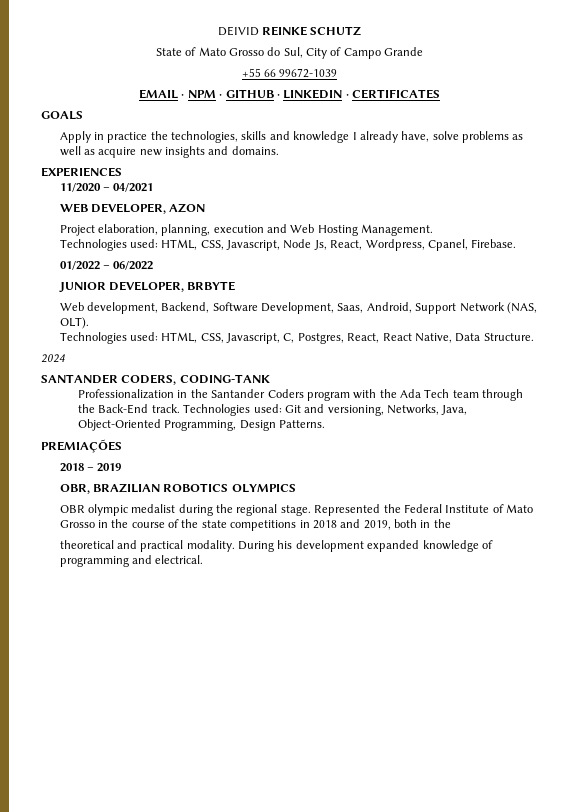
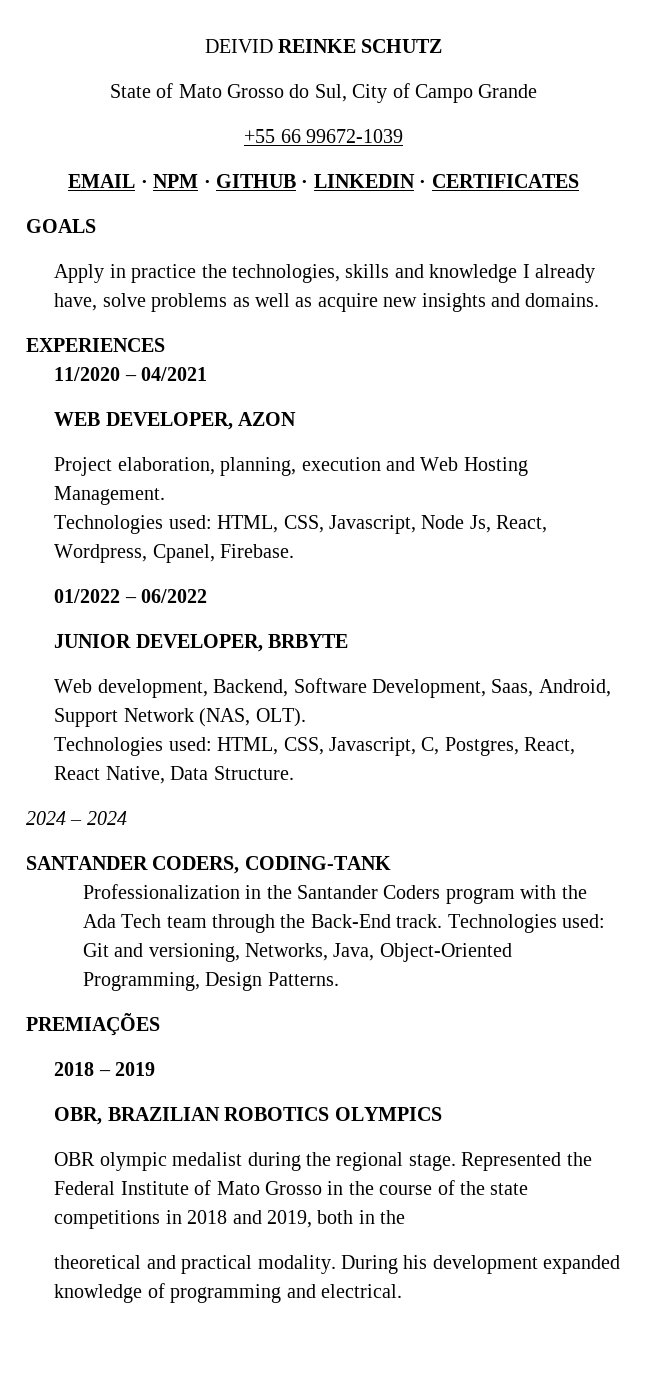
- 2024
+ 2024 – 2024

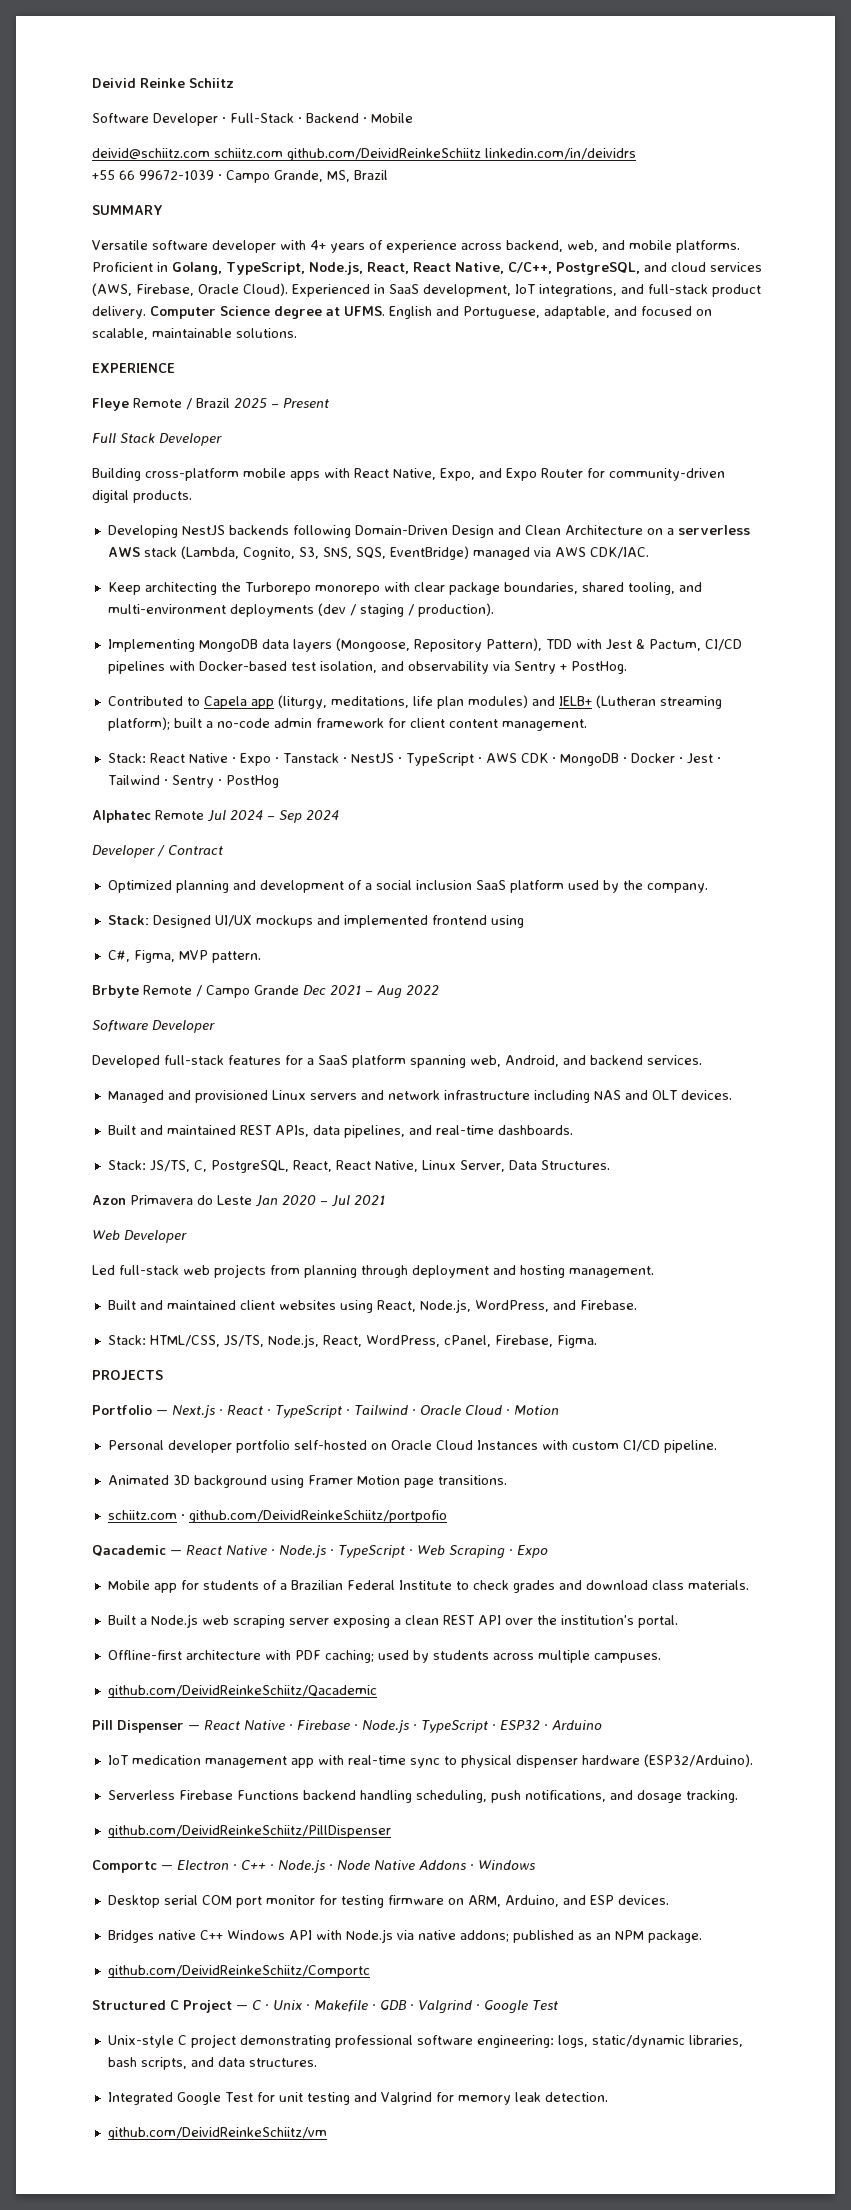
- DEIVID REINKE SCHUTZ
- State of Mato Grosso do Sul, City of Campo Grande
- +55 66 99672-1039
- EMAIL · NPM · GITHUB · LINKEDIN · CERTIFICATES
- GOALS
- Apply in practice the technologies, skills and knowledge I already have, solve problems as well as acquire new insights and domains.
- EXPERIENCES
- 11/2020 – 04/2021
- WEB DEVELOPER, AZON
- Project elaboration, planning, execution and Web Hosting Management.
- Technologies used: HTML, CSS, Javascript, Node Js, React, Wordpress, Cpanel, Firebase.
- 01/2022 – 06/2022
- JUNIOR DEVELOPER, BRBYTE
- Web development, Backend, Software Development, Saas, Android, Support Network (NAS, OLT).
- Technologies used: HTML, CSS, Javascript, C, Postgres, React, React Native, Data Structure.
- 2024 – 2024
+ Deivid Reinke Schiitz
+ Software Developer · Full-Stack · Backend · Mobile
+ deivid@schiitz.com schiitz.com github.com/DeividReinkeSchiitz linkedin.com/in/deividrs
+ +55 66 99672-1039 · Campo Grande, MS, Brazil
+ SUMMARY
+ Versatile software developer with 4+ years of experience across backend, web, and mobile platforms. Proficient in Golang, TypeScript, Node.js, React, React Native, C/C++, PostgreSQL, and cloud services (AWS, Firebase, Oracle Cloud). Experienced in SaaS development, IoT integrations, and full-stack product delivery. Computer Science degree at UFMS. English and Portuguese, adaptable, and focused on scalable, maintainable solutions.
+ EXPERIENCE
+ Fleye Remote / Brazil 2025 – Present
+ Full Stack Developer
+ Building cross-platform mobile apps with React Native, Expo, and Expo Router for community-driven digital products.
+ Developing NestJS backends following Domain-Driven Design and Clean Architecture on a serverless AWS stack (Lambda, Cognito, S3, SNS, SQS, EventBridge) managed via AWS CDK/IAC.
+ Keep architecting the Turborepo monorepo with clear package boundaries, shared tooling, and multi-environment deployments (dev / staging / production).
+ Implementing MongoDB data layers (Mongoose, Repository Pattern), TDD with Jest & Pactum, CI/CD pipelines with Docker-based test isolation, and observability via Sentry + PostHog.
+ Contributed to Capela app (liturgy, meditations, life plan modules) and IELB+ (Lutheran streaming platform); built a no-code admin framework for client content management.
+ Stack: React Native · Expo · Tanstack · NestJS · TypeScript · AWS CDK · MongoDB · Docker · Jest · Tailwind · Sentry · PostHog
+ Alphatec Remote Jul 2024 – Sep 2024
- SANTANDER CODERS, CODING-TANK
- Professionalization in the Santander Coders program with the Ada Tech team through the Back-End track. Technologies used: Git and versioning, Networks, Java, Object-Oriented Programming, Design Patterns.
- PREMIAÇÕES
- 2018 – 2019
- OBR, BRAZILIAN ROBOTICS OLYMPICS
- OBR olympic medalist during the regional stage. Represented the Federal Institute of Mato Grosso in the course of the state competitions in 2018 and 2019, both in the
- theoretical and practical modality. During his development expanded knowledge of programming and electrical.
+ Developer / Contract
+ Optimized planning and development of a social inclusion SaaS platform used by the company.
+ Stack: Designed UI/UX mockups and implemented frontend using
+ C#, Figma, MVP pattern.
+ Brbyte Remote / Campo Grande Dec 2021 – Aug 2022
+ Software Developer
+ Developed full-stack features for a SaaS platform spanning web, Android, and backend services.
+ Managed and provisioned Linux servers and network infrastructure including NAS and OLT devices.
+ Built and maintained REST APIs, data pipelines, and real-time dashboards.
+ Stack: JS/TS, C, PostgreSQL, React, React Native, Linux Server, Data Structures.
+ Azon Primavera do Leste Jan 2020 – Jul 2021
+ Web Developer
+ Led full-stack web projects from planning through deployment and hosting management.
+ Built and maintained client websites using React, Node.js, WordPress, and Firebase.
+ Stack: HTML/CSS, JS/TS, Node.js, React, WordPress, cPanel, Firebase, Figma.
+ PROJECTS
+ Portfolio — Next.js · React · TypeScript · Tailwind · Oracle Cloud · Motion
+ Personal developer portfolio self-hosted on Oracle Cloud Instances with custom CI/CD pipeline.
+ Animated 3D background using Framer Motion page transitions.
+ schiitz.com · github.com/DeividReinkeSchiitz/portpofio
+ Qacademic — React Native · Node.js · TypeScript · Web Scraping · Expo
+ Mobile app for students of a Brazilian Federal Institute to check grades and download class materials.
+ Built a Node.js web scraping server exposing a clean REST API over the institution's portal.
+ Offline-first architecture with PDF caching; used by students across multiple campuses.
+ github.com/DeividReinkeSchiitz/Qacademic
+ Pill Dispenser — React Native · Firebase · Node.js · TypeScript · ESP32 · Arduino
+ IoT medication management app with real-time sync to physical dispenser hardware (ESP32/Arduino).
+ Serverless Firebase Functions backend handling scheduling, push notifications, and dosage tracking.
+ github.com/DeividReinkeSchiitz/PillDispenser
+ Comportc — Electron · C++ · Node.js · Node Native Addons · Windows
+ Desktop serial COM port monitor for testing firmware on ARM, Arduino, and ESP devices.
+ Bridges native C++ Windows API with Node.js via native addons; published as an NPM package.
+ github.com/DeividReinkeSchiitz/Comportc
+ Structured C Project — C · Unix · Makefile · GDB · Valgrind · Google Test
+ Unix-style C project demonstrating professional software engineering: logs, static/dynamic libraries, bash scripts, and data structures.
+ Integrated Google Test for unit testing and Valgrind for memory leak detection.
+ github.com/DeividReinkeSchiitz/vm

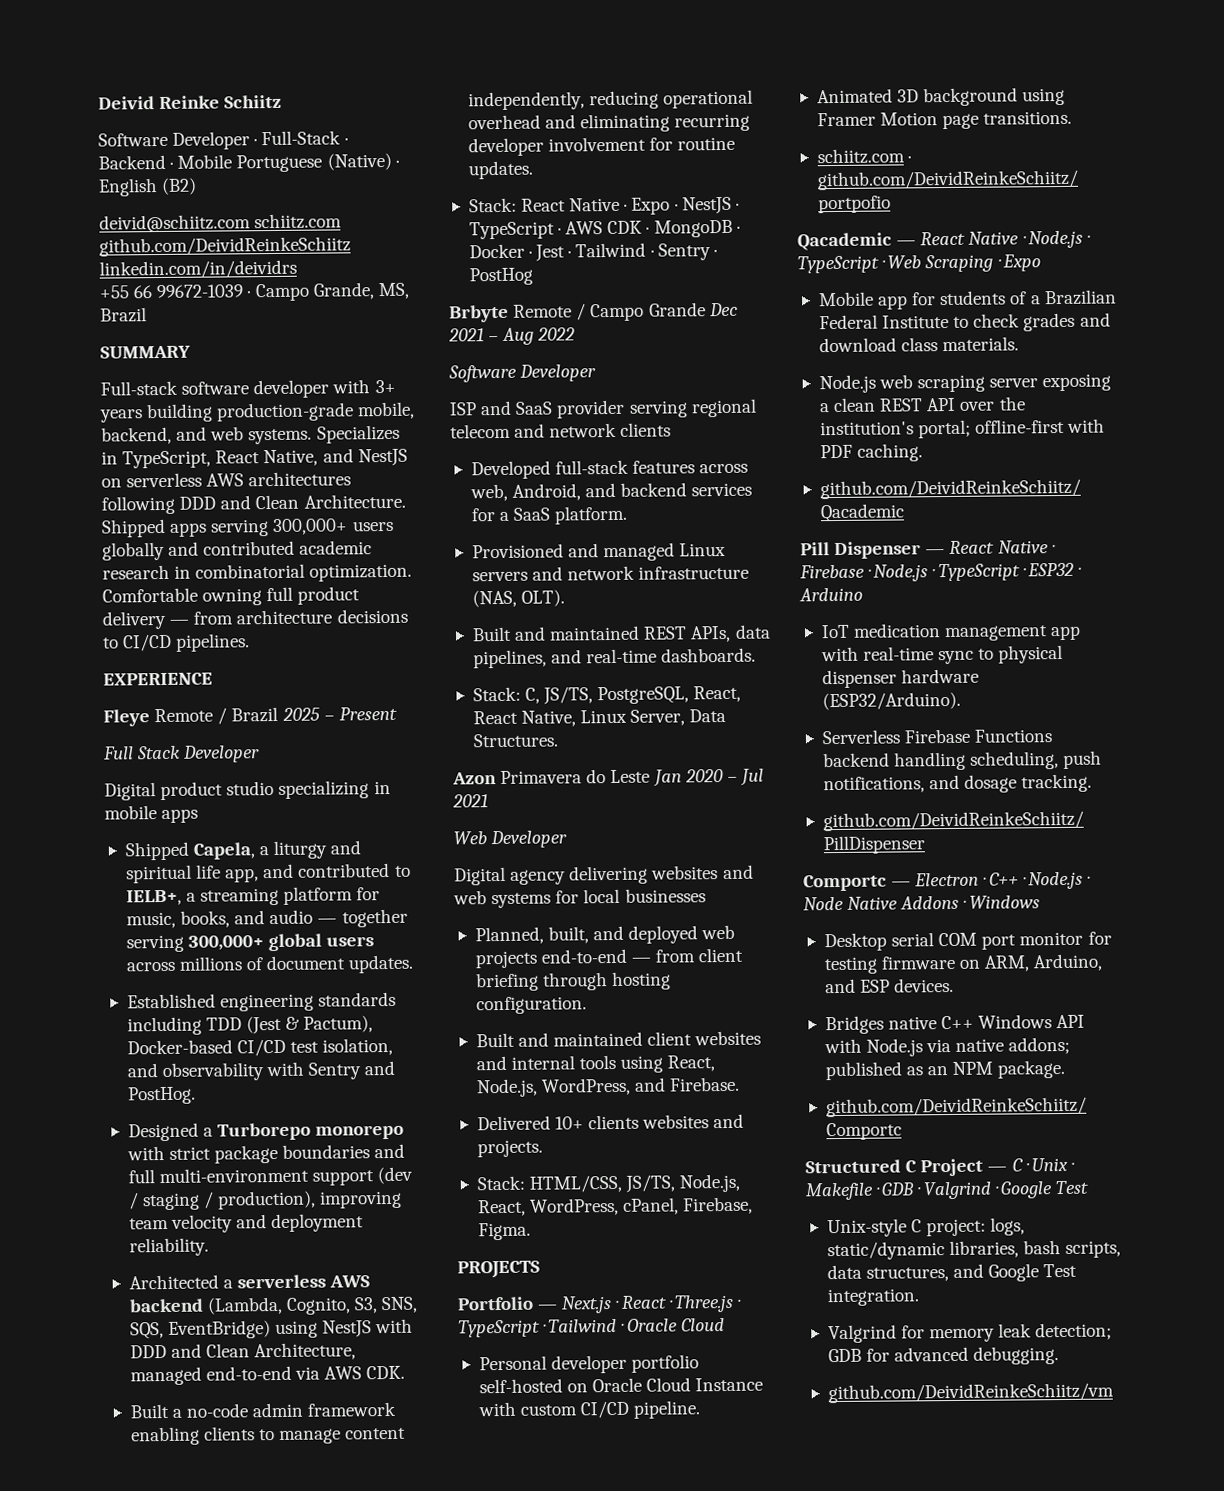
- Software Developer · Full-Stack · Backend · Mobile
+ Software Developer · Full-Stack · Backend · Mobile Portuguese (Native) · English (B2)
- Versatile software developer with 4+ years of experience across backend, web, and mobile platforms. Proficient in Golang, TypeScript, Node.js, React, React Native, C/C++, PostgreSQL, and cloud services (AWS, Firebase, Oracle Cloud). Experienced in SaaS development, IoT integrations, and full-stack product delivery. Computer Science degree at UFMS. English and Portuguese, adaptable, and focused on scalable, maintainable solutions.
+ Full-stack software developer with 3+ years building production-grade mobile, backend, and web systems. Specializes in TypeScript, React Native, and NestJS on serverless AWS architectures following DDD and Clean Architecture. Shipped apps serving 300,000+ users globally and contributed academic research in combinatorial optimization. Comfortable owning full product delivery — from architecture decisions to CI/CD pipelines.
- Building cross-platform mobile apps with React Native, Expo, and Expo Router for community-driven digital products.
- Developing NestJS backends following Domain-Driven Design and Clean Architecture on a serverless AWS stack (Lambda, Cognito, S3, SNS, SQS, EventBridge) managed via AWS CDK/IAC.
- Keep architecting the Turborepo monorepo with clear package boundaries, shared tooling, and multi-environment deployments (dev / staging / production).
- Implementing MongoDB data layers (Mongoose, Repository Pattern), TDD with Jest & Pactum, CI/CD pipelines with Docker-based test isolation, and observability via Sentry + PostHog.
- Contributed to Capela app (liturgy, meditations, life plan modules) and IELB+ (Lutheran streaming platform); built a no-code admin framework for client content management.
+ Digital product studio specializing in mobile apps
+ Shipped Capela, a liturgy and spiritual life app, and contributed to IELB+, a streaming platform for music, books, and audio — together serving 300,000+ global users across millions of document updates.
+ Established engineering standards including TDD (Jest & Pactum), Docker-based CI/CD test isolation, and observability with Sentry and PostHog.
+ Designed a Turborepo monorepo with strict package boundaries and full multi-environment support (dev / staging / production), improving team velocity and deployment reliability.
+ Architected a serverless AWS backend (Lambda, Cognito, S3, SNS, SQS, EventBridge) using NestJS with DDD and Clean Architecture, managed end-to-end via AWS CDK.
+ Built a no-code admin framework enabling clients to manage content independently, reducing operational overhead and eliminating recurring developer involvement for routine updates.
- Stack: React Native · Expo · Tanstack · NestJS · TypeScript · AWS CDK · MongoDB · Docker · Jest · Tailwind · Sentry · PostHog
+ Stack: React Native · Expo · NestJS · TypeScript · AWS CDK · MongoDB · Docker · Jest · Tailwind · Sentry · PostHog
- Alphatec Remote Jul 2024 – Sep 2024
- Developer / Contract
- Optimized planning and development of a social inclusion SaaS platform used by the company.
- Stack: Designed UI/UX mockups and implemented frontend using
- C#, Figma, MVP pattern.
- Developed full-stack features for a SaaS platform spanning web, Android, and backend services.
- Managed and provisioned Linux servers and network infrastructure including NAS and OLT devices.
+ ISP and SaaS provider serving regional telecom and network clients
+ Developed full-stack features across web, Android, and backend services for a SaaS platform.
+ Provisioned and managed Linux servers and network infrastructure (NAS, OLT).
- Stack: JS/TS, C, PostgreSQL, React, React Native, Linux Server, Data Structures.
+ Stack: C, JS/TS, PostgreSQL, React, React Native, Linux Server, Data Structures.
- Led full-stack web projects from planning through deployment and hosting management.
+ Digital agency delivering websites and web systems for local businesses
+ Planned, built, and deployed web projects end-to-end — from client briefing through hosting configuration.
- Built and maintained client websites using React, Node.js, WordPress, and Firebase.
+ Built and maintained client websites and internal tools using React, Node.js, WordPress, and Firebase.
+ Delivered 10+ clients websites and projects.
- Portfolio — Next.js · React · TypeScript · Tailwind · Oracle Cloud · Motion
+ Portfolio — Next.js · React · Three.js · TypeScript · Tailwind · Oracle Cloud
- Personal developer portfolio self-hosted on Oracle Cloud Instances with custom CI/CD pipeline.
+ Personal developer portfolio self-hosted on Oracle Cloud Instance with custom CI/CD pipeline.
- Built a Node.js web scraping server exposing a clean REST API over the institution's portal.
- Offline-first architecture with PDF caching; used by students across multiple campuses.
+ Node.js web scraping server exposing a clean REST API over the institution's portal; offline-first with PDF caching.
- Unix-style C project demonstrating professional software engineering: logs, static/dynamic libraries, bash scripts, and data structures.
- Integrated Google Test for unit testing and Valgrind for memory leak detection.
+ Unix-style C project: logs, static/dynamic libraries, bash scripts, data structures, and Google Test integration.
+ Valgrind for memory leak detection; GDB for advanced debugging.

